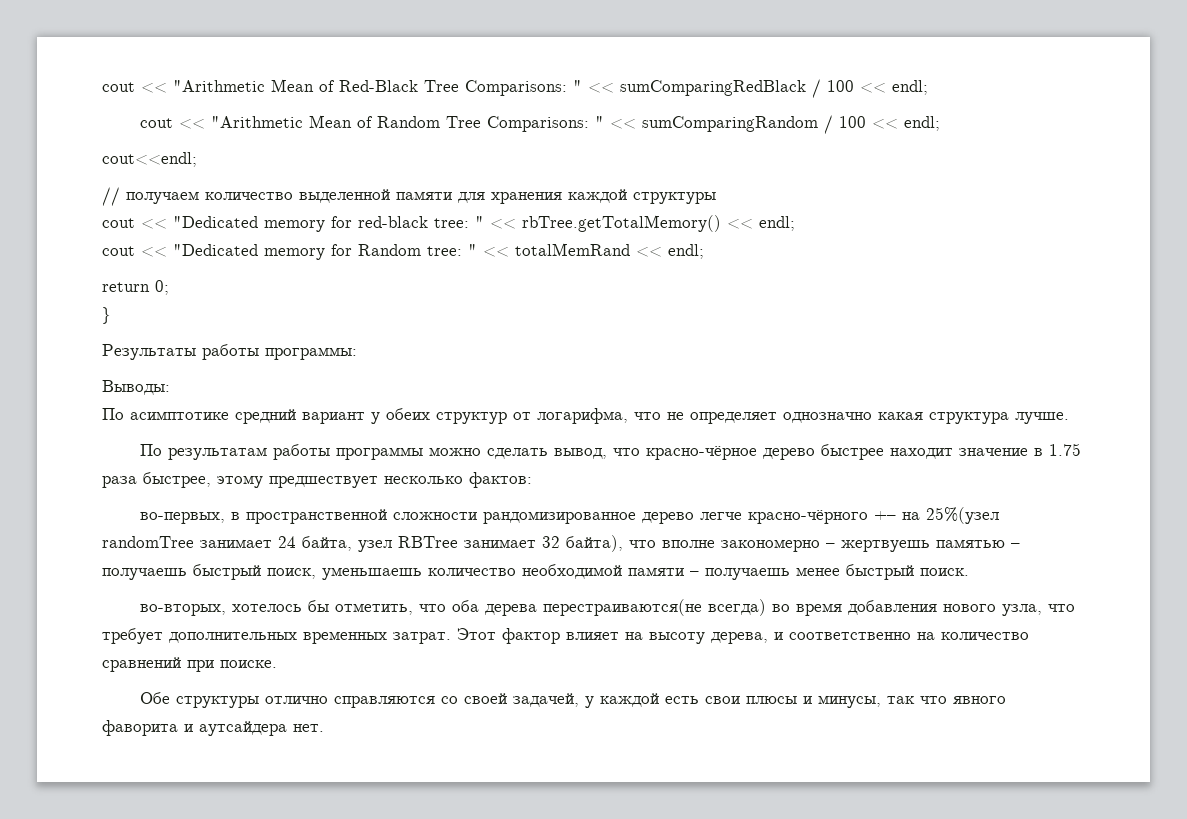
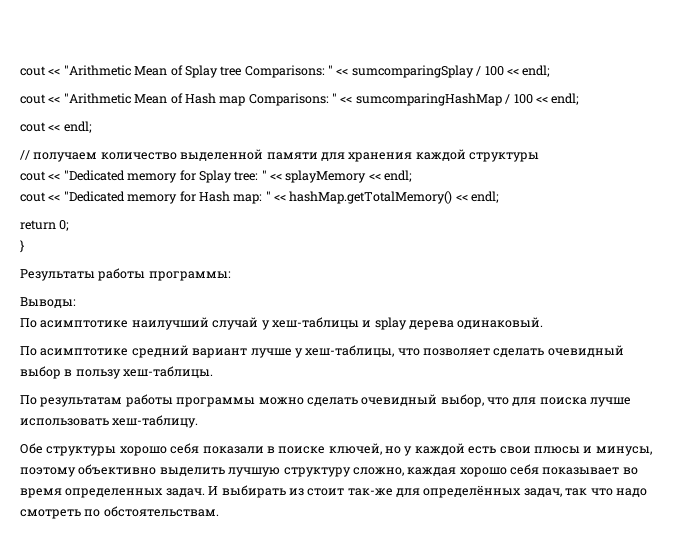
- cout << "Arithmetic Mean of Red-Black Tree Comparisons: " << sumComparingRedBlack / 100 << endl;
+ cout << "Arithmetic Mean of Splay tree Comparisons: " << sumcomparingSplay / 100 << endl;
- cout << "Arithmetic Mean of Random Tree Comparisons: " << sumComparingRandom / 100 << endl;
- cout<<endl;
+ cout << "Arithmetic Mean of Hash map Comparisons: " << sumcomparingHashMap / 100 << endl;
+ cout << endl;
- cout << "Dedicated memory for red-black tree: " << rbTree.getTotalMemory() << endl;
+ cout << "Dedicated memory for Splay tree: " << splayMemory << endl;
- cout << "Dedicated memory for Random tree: " << totalMemRand << endl;
+ cout << "Dedicated memory for Hash map: " << hashMap.getTotalMemory() << endl;
- По асимптотике средний вариант у обеих структур от логарифма, что не определяет однозначно какая структура лучше.
+ По асимптотике наилучший случай у хеш-таблицы и splay дерева одинаковый.
+ По асимптотике средний вариант лучше у хеш-таблицы, что позволяет сделать очевидный выбор в пользу хеш-таблицы.
- По результатам работы программы можно сделать вывод, что красно-чёрное дерево быстрее находит значение в 1.75 раза быстрее, этому предшествует несколько фактов:
- во-первых, в пространственной сложности рандомизированное дерево легче красно-чёрного +– на 25%(узел randomTree занимает 24 байта, узел RBTree занимает 32 байта), что вполне закономерно – жертвуешь памятью – получаешь быстрый поиск, уменьшаешь количество необходимой памяти – получаешь менее быстрый поиск.
- во-вторых, хотелось бы отметить, что оба дерева перестраиваются(не всегда) во время добавления нового узла, что требует дополнительных временных затрат. Этот фактор влияет на высоту дерева, и соответственно на количество сравнений при поиске.
- Обе структуры отлично справляются со своей задачей, у каждой есть свои плюсы и минусы, так что явного фаворита и аутсайдера нет.
+ По результатам работы программы можно сделать очевидный выбор, что для поиска лучше использовать хеш-таблицу.
+ Обе структуры хорошо себя показали в поиске ключей, но у каждой есть свои плюсы и минусы, поэтому объективно выделить лучшую структуру сложно, каждая хорошо себя показывает во время определенных задач. И выбирать из стоит так-же для определённых задач, так что надо смотреть по обстоятельствам.

